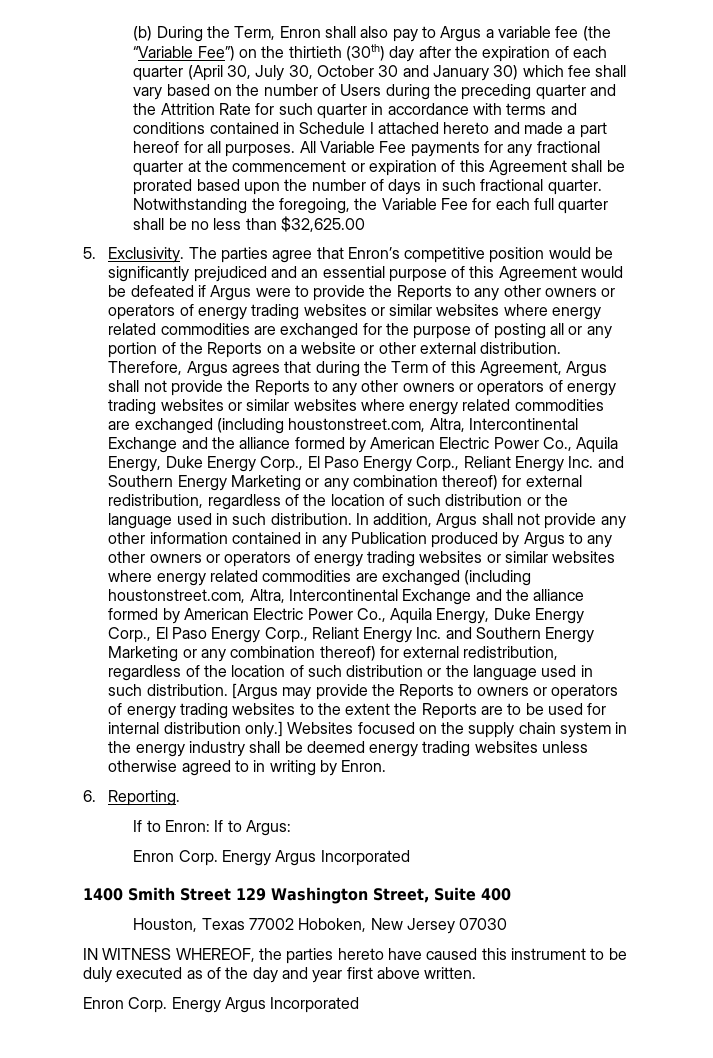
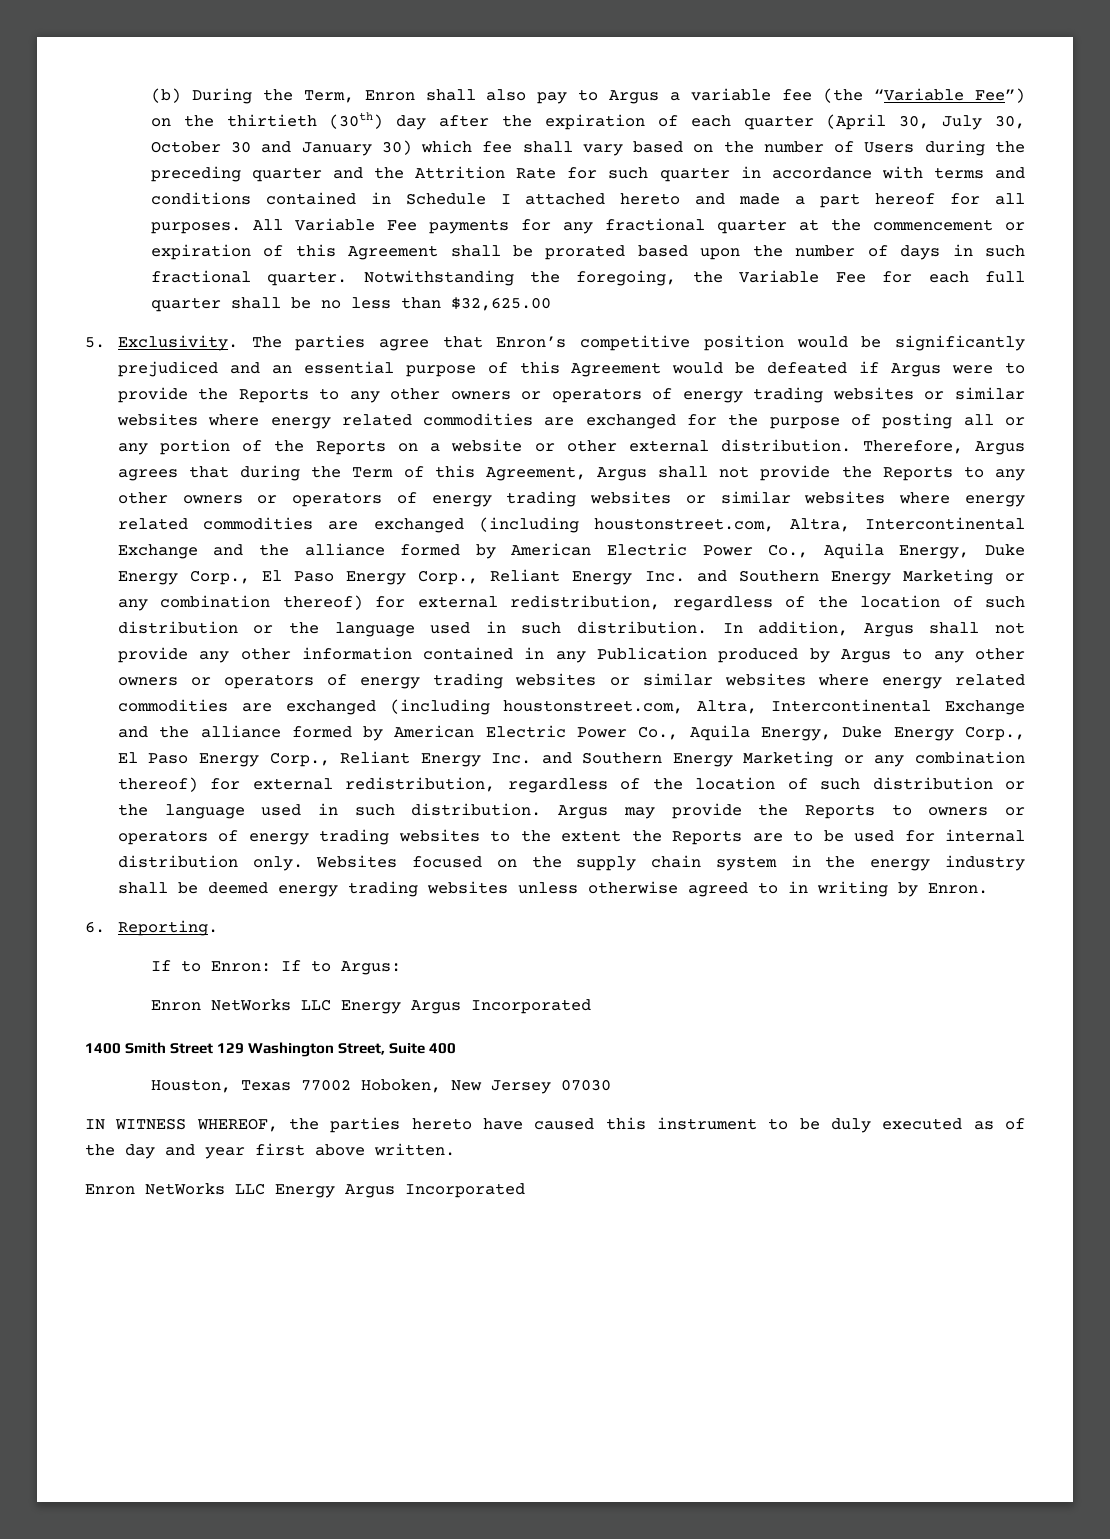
- [Argus may provide the Reports to owners or operators of energy trading websites to the extent the Reports are to be used for internal distribution only.]
+ Argus may provide the Reports to owners or operators of energy trading websites to the extent the Reports are to be used for internal distribution only.
  If to Enron: If to Argus:
- Enron Corp. Energy Argus Incorporated
+ Enron NetWorks LLC Energy Argus Incorporated
  IN WITNESS WHEREOF, the parties hereto have caused this instrument to be duly executed as of the day and year first above written.
- Enron Corp. Energy Argus Incorporated
+ Enron NetWorks LLC Energy Argus Incorporated

